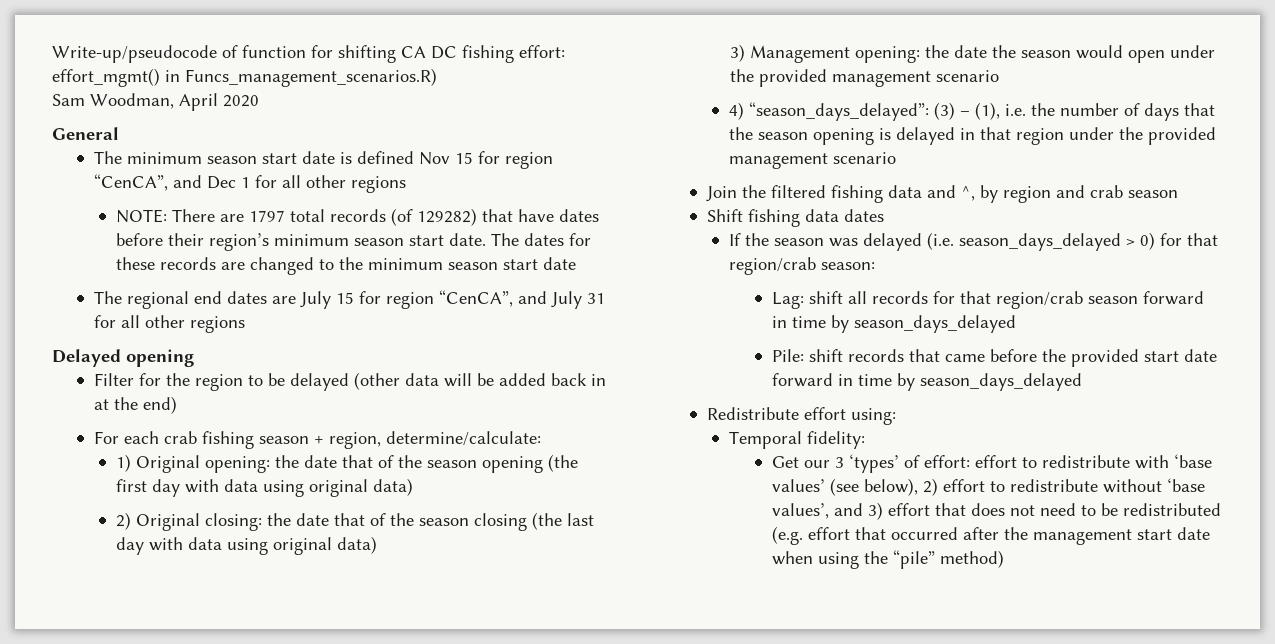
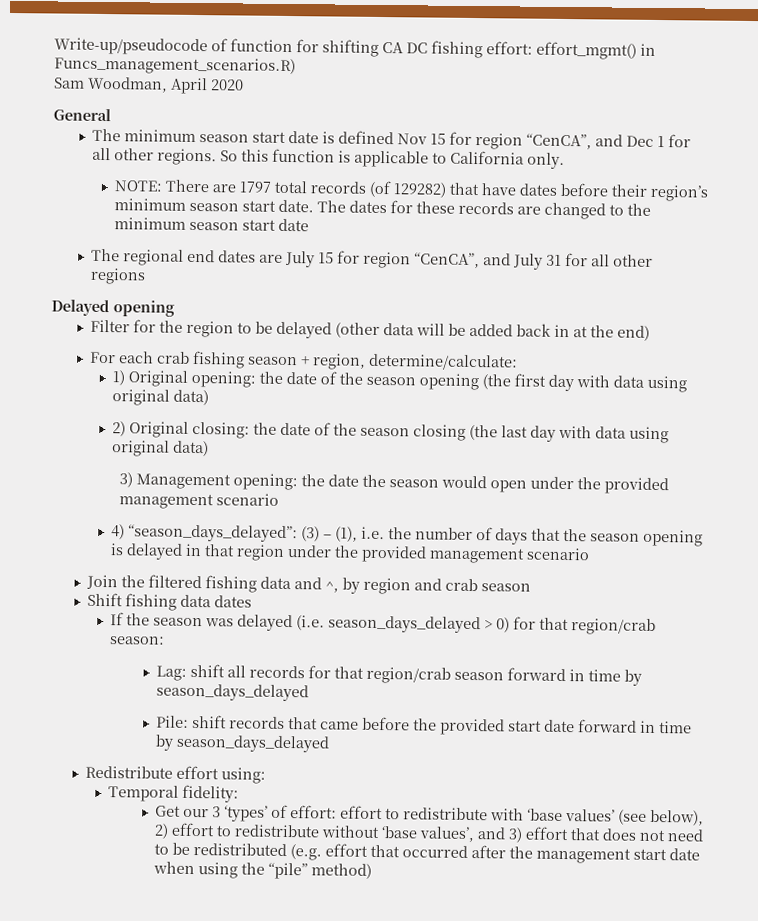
- The minimum season start date is defined Nov 15 for region “CenCA”, and Dec 1 for all other regions
+ The minimum season start date is defined Nov 15 for region “CenCA”, and Dec 1 for all other regions. So this function is applicable to California only.
- 1) Original opening: the date that of the season opening (the first day with data using original data)
+ 1) Original opening: the date of the season opening (the first day with data using original data)
- 2) Original closing: the date that of the season closing (the last day with data using original data)
+ 2) Original closing: the date of the season closing (the last day with data using original data)

